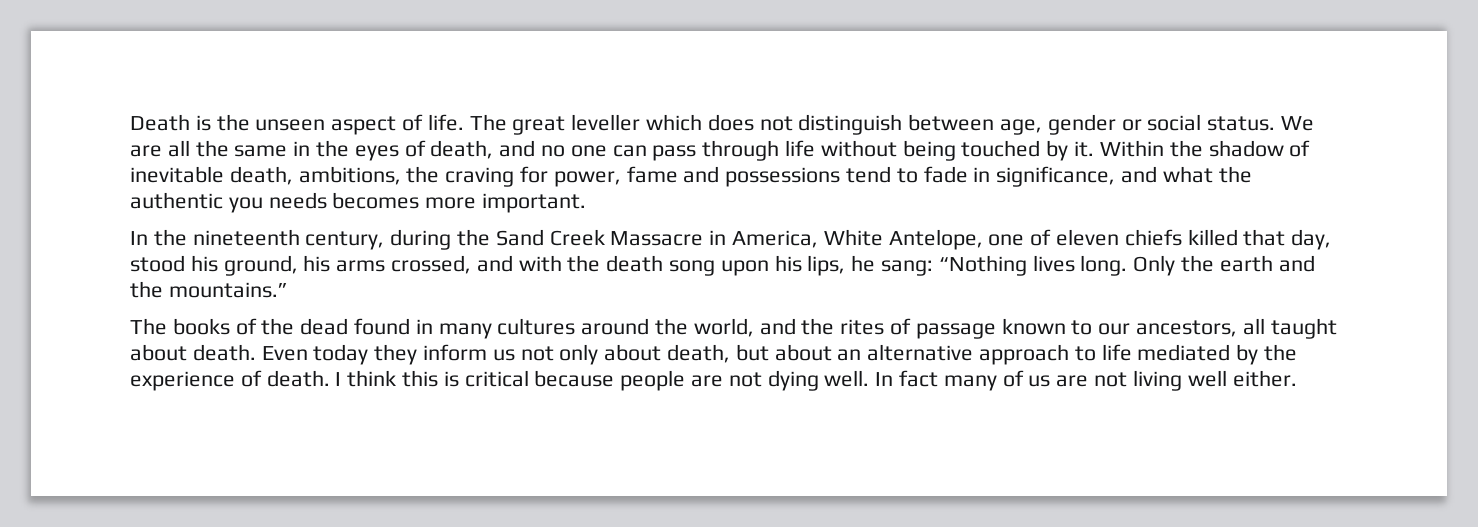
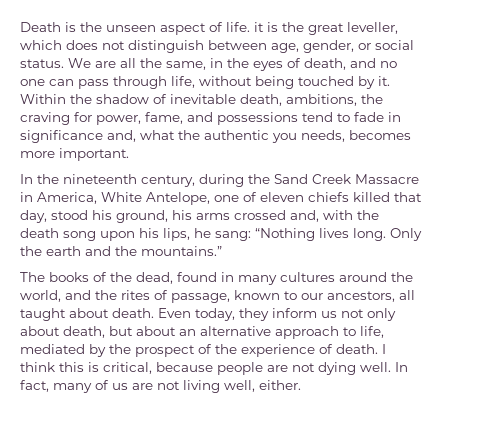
- Death is the unseen aspect of life. The great leveller which does not distinguish between age, gender or social status.
+ Death is the unseen aspect of life. it is the great leveller, which does not distinguish between age, gender, or social status.
- We are all the same in the eyes of death, and no one can pass through life without being touched by it.
+ We are all the same, in the eyes of death, and no one can pass through life, without being touched by it.
- Within the shadow of inevitable death, ambitions, the craving for power, fame and possessions tend to fade in significance, and what the authentic you needs becomes more important.
+ Within the shadow of inevitable death, ambitions, the craving for power, fame, and possessions tend to fade in significance and, what the authentic you needs, becomes more important.
- In the nineteenth century, during the Sand Creek Massacre in America, White Antelope, one of eleven chiefs killed that day, stood his ground, his arms crossed, and with the death song upon his lips, he sang: “Nothing lives long.
+ In the nineteenth century, during the Sand Creek Massacre in America, White Antelope, one of eleven chiefs killed that day, stood his ground, his arms crossed and, with the death song upon his lips, he sang: “Nothing lives long.
- The books of the dead found in many cultures around the world, and the rites of passage known to our ancestors, all taught about death.
+ The books of the dead, found in many cultures around the world, and the rites of passage, known to our ancestors, all taught about death.
- Even today they inform us not only about death, but about an alternative approach to life mediated by the experience of death.
+ Even today, they inform us not only about death, but about an alternative approach to life, mediated by the prospect of the experience of death.
- I think this is critical because people are not dying well.
+ I think this is critical, because people are not dying well.
- In fact many of us are not living well either.
+ In fact, many of us are not living well, either.

